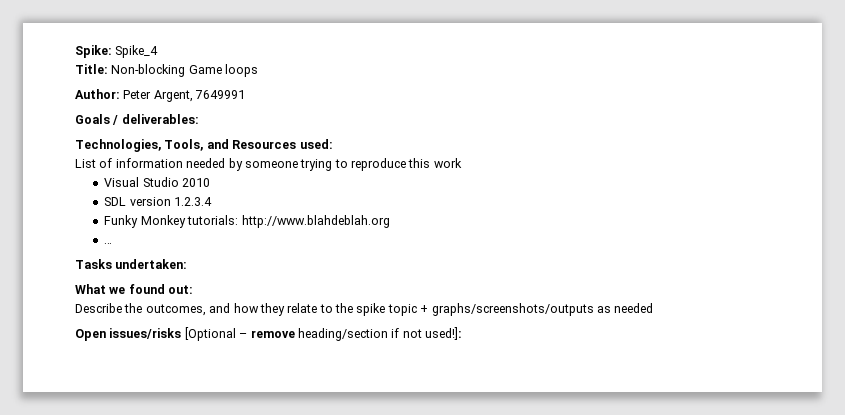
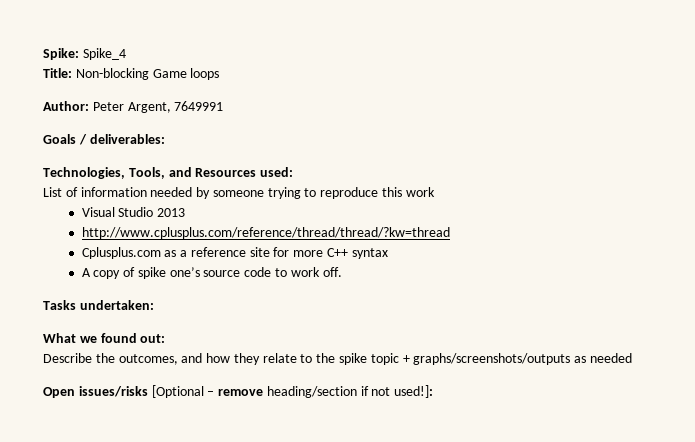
- Visual Studio 2010
- SDL version 1.2.3.4
- Funky Monkey tutorials: http://www.blahdeblah.org
- …
+ Visual Studio 2013
+ http://www.cplusplus.com/reference/thread/thread/?kw=thread
+ Cplusplus.com as a reference site for more C++ syntax
+ A copy of spike one’s source code to work off.

